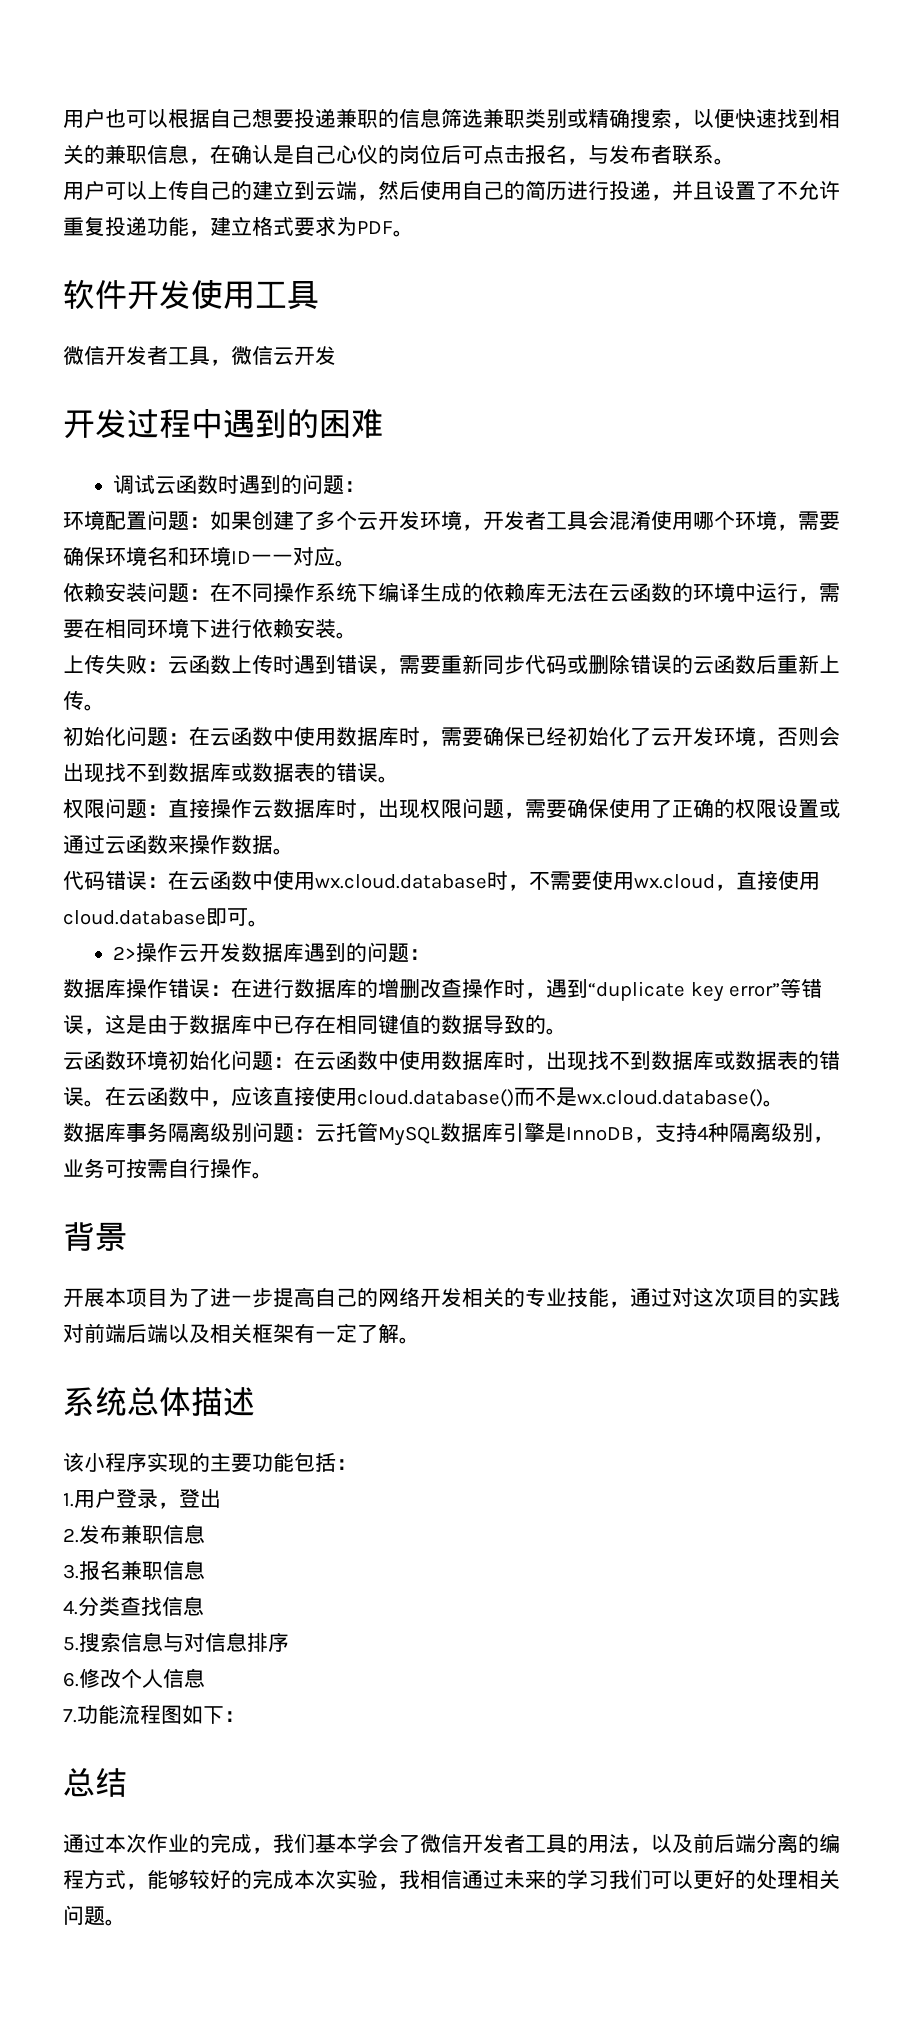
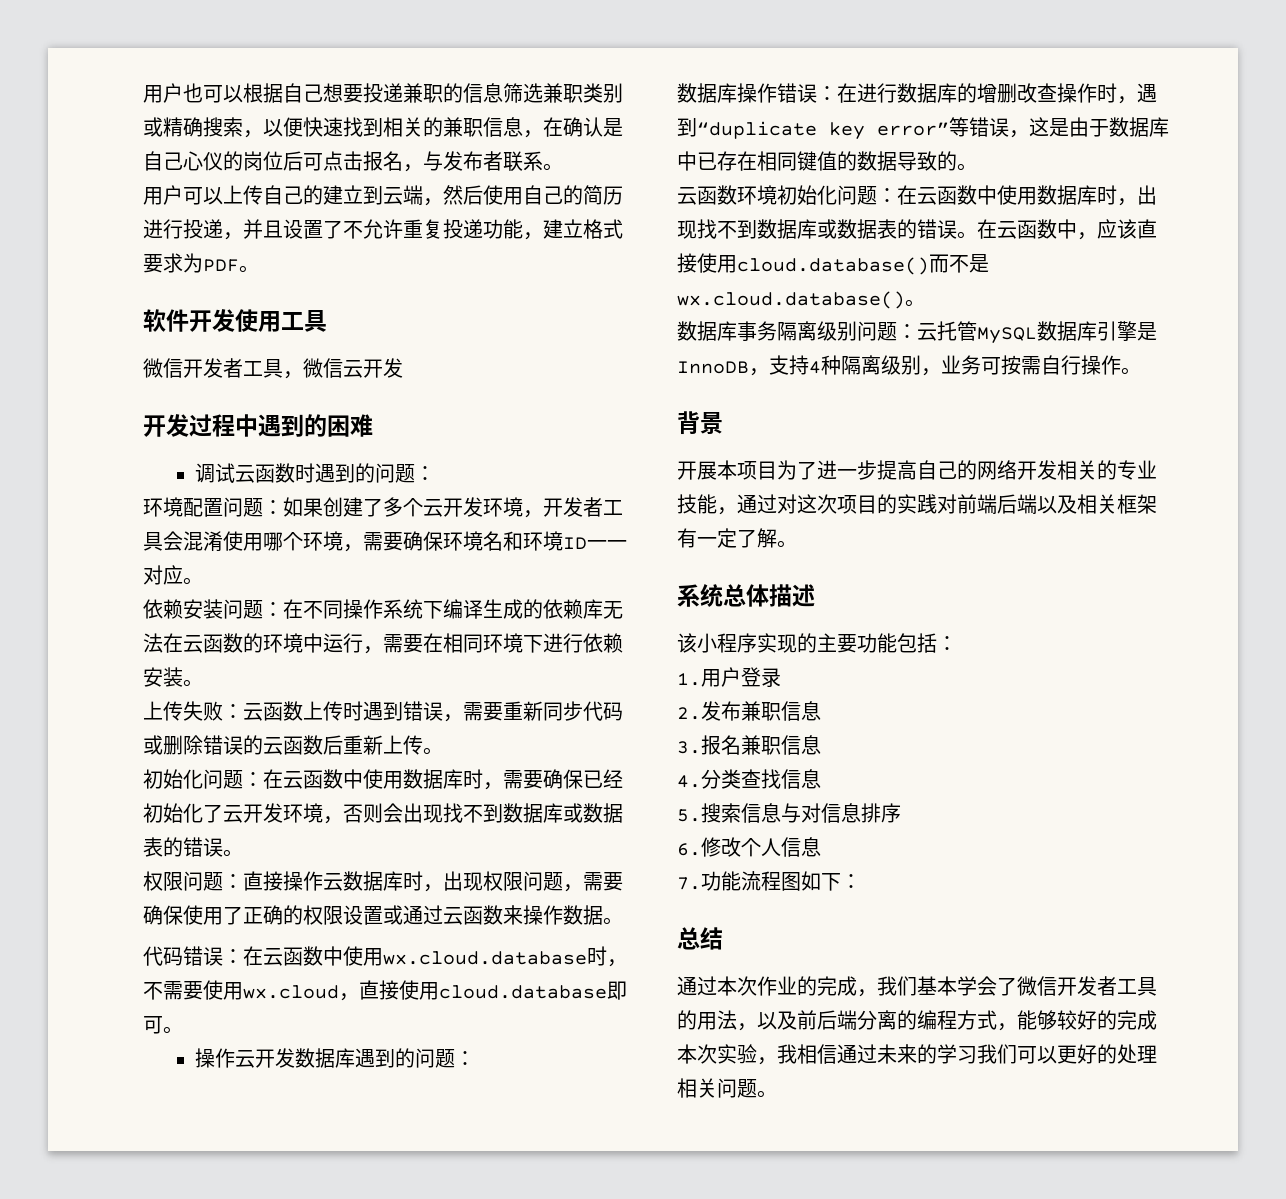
- 2>操作云开发数据库遇到的问题：
+ 操作云开发数据库遇到的问题：
- 1.用户登录，登出
+ 1.用户登录

